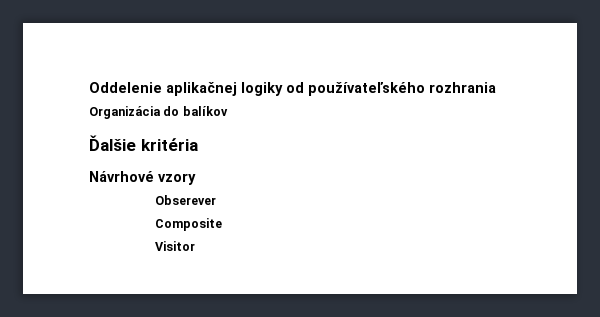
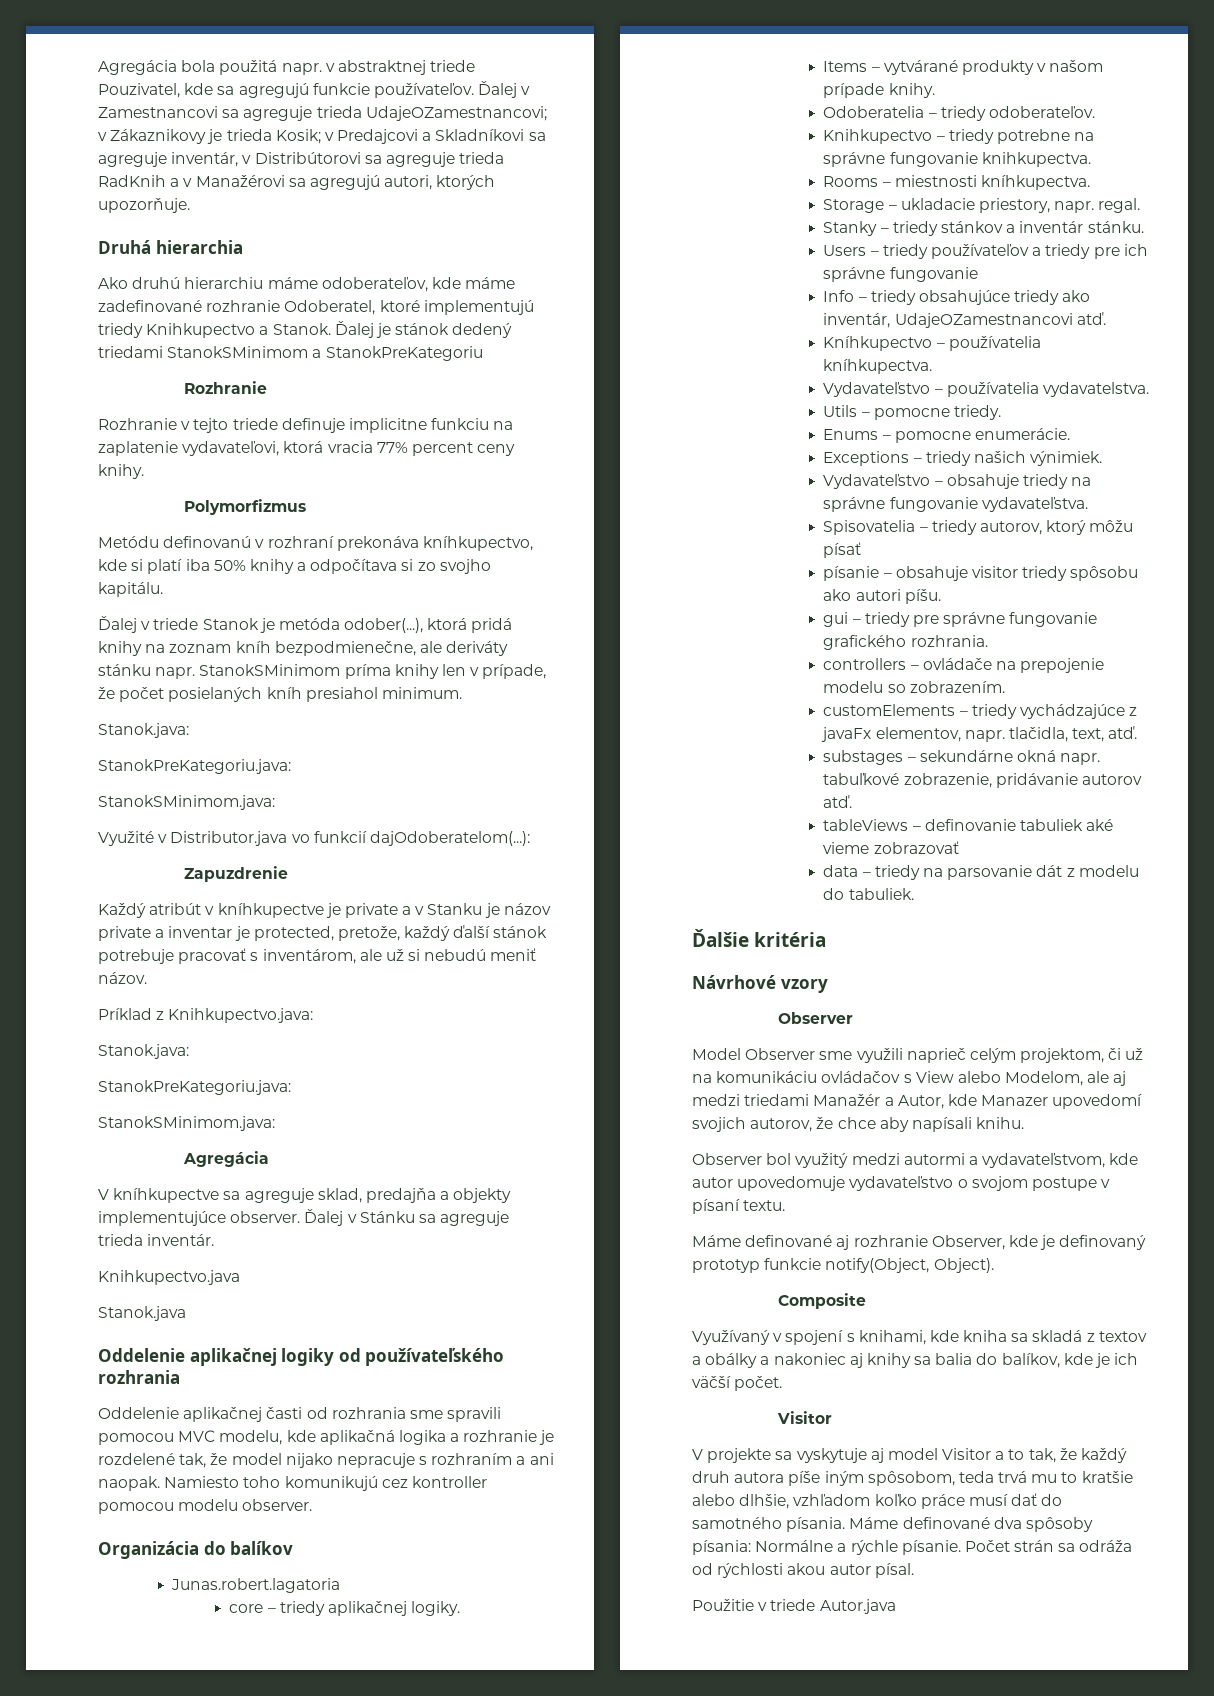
+ Agregácia bola použitá napr. v abstraktnej triede Pouzivatel, kde sa agregujú funkcie používateľov. Ďalej v Zamestnancovi sa agreguje trieda UdajeOZamestnancovi; v Zákaznikovy je trieda Kosik; v Predajcovi a Skladníkovi sa agreguje inventár, v Distribútorovi sa agreguje trieda RadKnih a v Manažérovi sa agregujú autori, ktorých upozorňuje.
+ Druhá hierarchia
+ Ako druhú hierarchiu máme odoberateľov, kde máme zadefinované rozhranie Odoberatel, ktoré implementujú triedy Knihkupectvo a Stanok. Ďalej je stánok dedený triedami StanokSMinimom a StanokPreKategoriu
+ Rozhranie
+ Rozhranie v tejto triede definuje implicitne funkciu na zaplatenie vydavateľovi, ktorá vracia 77% percent ceny knihy.
+ Polymorfizmus
+ Metódu definovanú v rozhraní prekonáva kníhkupectvo, kde si platí iba 50% knihy a odpočítava si zo svojho kapitálu.
+ Ďalej v triede Stanok je metóda odober(...), ktorá pridá knihy na zoznam kníh bezpodmienečne, ale deriváty stánku napr. StanokSMinimom príma knihy len v prípade, že počet posielaných kníh presiahol minimum.
+ Stanok.java:
+ StanokPreKategoriu.java:
+ StanokSMinimom.java:
+ Využité v Distributor.java vo funkcií dajOdoberatelom(...):
+ Zapuzdrenie
+ Každý atribút v kníhkupectve je private a v Stanku je názov private a inventar je protected, pretože, každý ďalší stánok potrebuje pracovať s inventárom, ale už si nebudú meniť názov.
+ Príklad z Knihkupectvo.java:
+ Stanok.java:
+ StanokPreKategoriu.java:
+ StanokSMinimom.java:
+ Agregácia
+ V kníhkupectve sa agreguje sklad, predajňa a objekty implementujúce observer. Ďalej v Stánku sa agreguje trieda inventár.
+ Knihkupectvo.java
+ Stanok.java
+ Oddelenie aplikačnej časti od rozhrania sme spravili pomocou MVC modelu, kde aplikačná logika a rozhranie je rozdelené tak, že model nijako nepracuje s rozhraním a ani naopak. Namiesto toho komunikujú cez kontroller pomocou modelu observer.
  Organizácia do balíkov
+ Junas.robert.lagatoria
+ core – triedy aplikačnej logiky.
+ Items – vytvárané produkty v našom prípade knihy.
+ Odoberatelia – triedy odoberateľov.
+ Knihkupectvo – triedy potrebne na správne fungovanie knihkupectva.
+ Rooms – miestnosti kníhkupectva.
+ Storage – ukladacie priestory, napr. regal.
+ Stanky – triedy stánkov a inventár stánku.
+ Users – triedy používateľov a triedy pre ich správne fungovanie
+ Info – triedy obsahujúce triedy ako inventár, UdajeOZamestnancovi atď.
+ Kníhkupectvo – používatelia kníhkupectva.
+ Vydavateľstvo – používatelia vydavatelstva.
+ Utils – pomocne triedy.
+ Enums – pomocne enumerácie.
+ Exceptions – triedy našich výnimiek.
+ Vydavateľstvo – obsahuje triedy na správne fungovanie vydavateľstva.
+ Spisovatelia – triedy autorov, ktorý môžu písať
+ písanie – obsahuje visitor triedy spôsobu ako autori píšu.
+ gui – triedy pre správne fungovanie grafického rozhrania.
+ controllers – ovládače na prepojenie modelu so zobrazením.
+ customElements – triedy vychádzajúce z javaFx elementov, napr. tlačidla, text, atď.
+ substages – sekundárne okná napr. tabuľkové zobrazenie, pridávanie autorov atď.
+ tableViews – definovanie tabuliek aké vieme zobrazovať
+ data – triedy na parsovanie dát z modelu do tabuliek.
  Ďalšie kritéria
  Návrhové vzory
- Obserever
+ Observer
+ Model Observer sme využili naprieč celým projektom, či už na komunikáciu ovládačov s View alebo Modelom, ale aj medzi triedami Manažér a Autor, kde Manazer upovedomí svojich autorov, že chce aby napísali knihu.
+ Observer bol využitý medzi autormi a vydavateľstvom, kde autor upovedomuje vydavateľstvo o svojom postupe v písaní textu.
+ Máme definované aj rozhranie Observer, kde je definovaný prototyp funkcie notify(Object, Object).
  Composite
+ Využívaný v spojení s knihami, kde kniha sa skladá z textov a obálky a nakoniec aj knihy sa balia do balíkov, kde je ich väčší počet.
  Visitor
+ V projekte sa vyskytuje aj model Visitor a to tak, že každý druh autora píše iným spôsobom, teda trvá mu to kratšie alebo dlhšie, vzhľadom koľko práce musí dať do samotného písania. Máme definované dva spôsoby písania: Normálne a rýchle písanie. Počet strán sa odráža od rýchlosti akou autor písal.
+ Použitie v triede Autor.java

